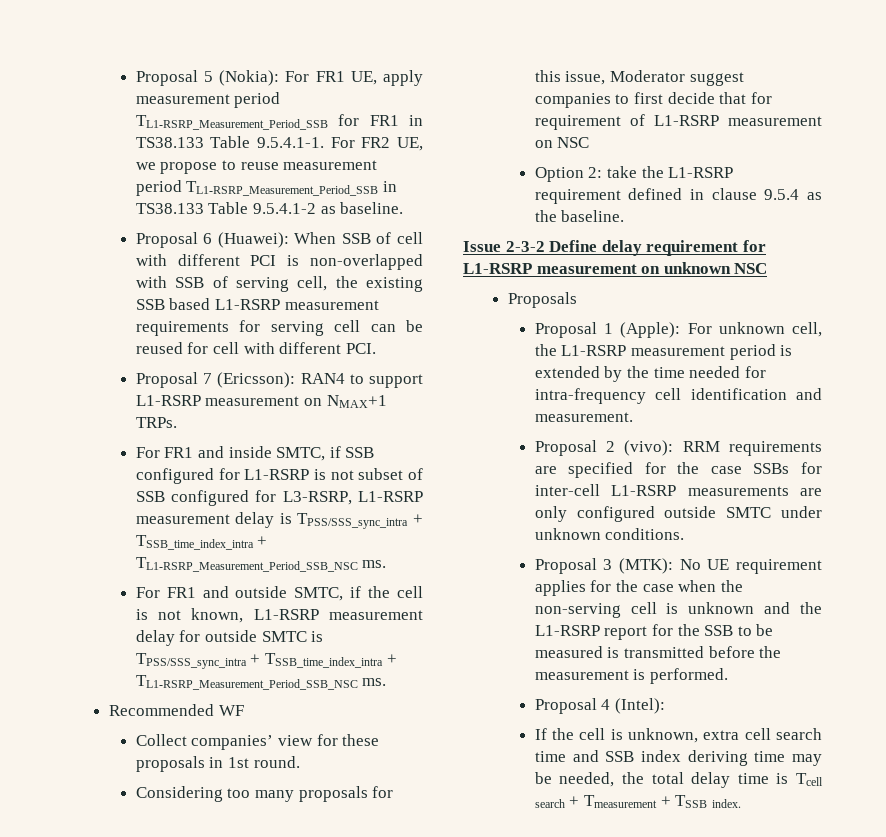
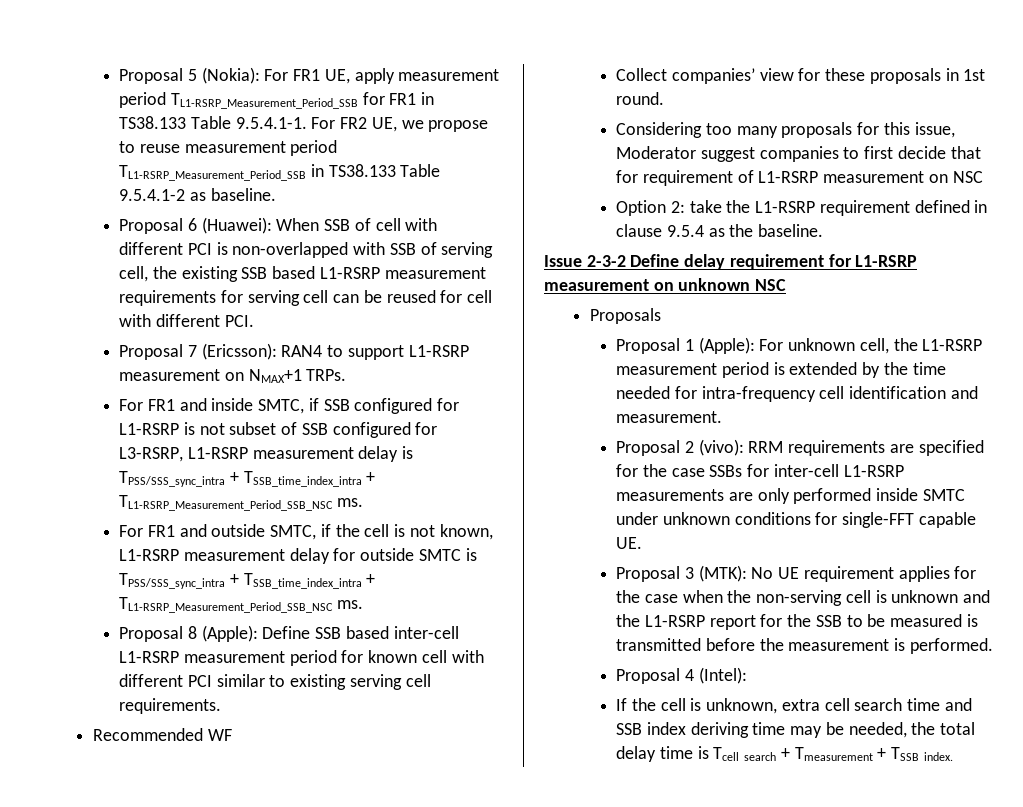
+ Proposal 8 (Apple): Define SSB based inter-cell L1-RSRP measurement period for known cell with different PCI similar to existing serving cell requirements.
- Proposal 2 (vivo): RRM requirements are specified for the case SSBs for inter-cell L1-RSRP measurements are only configured outside SMTC under unknown conditions.
+ Proposal 2 (vivo): RRM requirements are specified for the case SSBs for inter-cell L1-RSRP measurements are only performed inside SMTC under unknown conditions for single-FFT capable UE.

